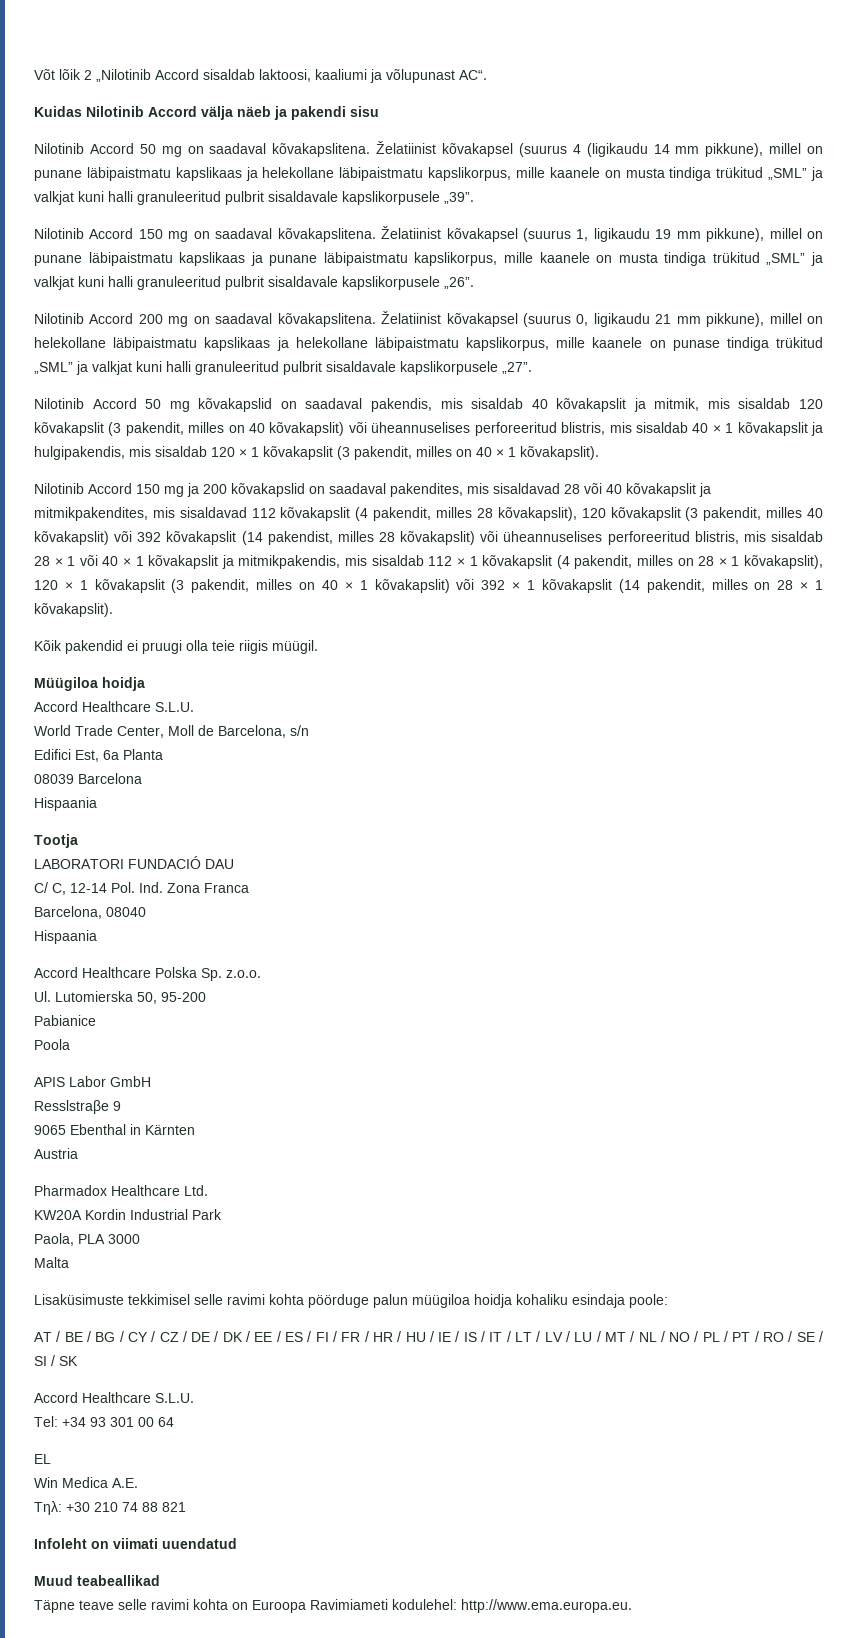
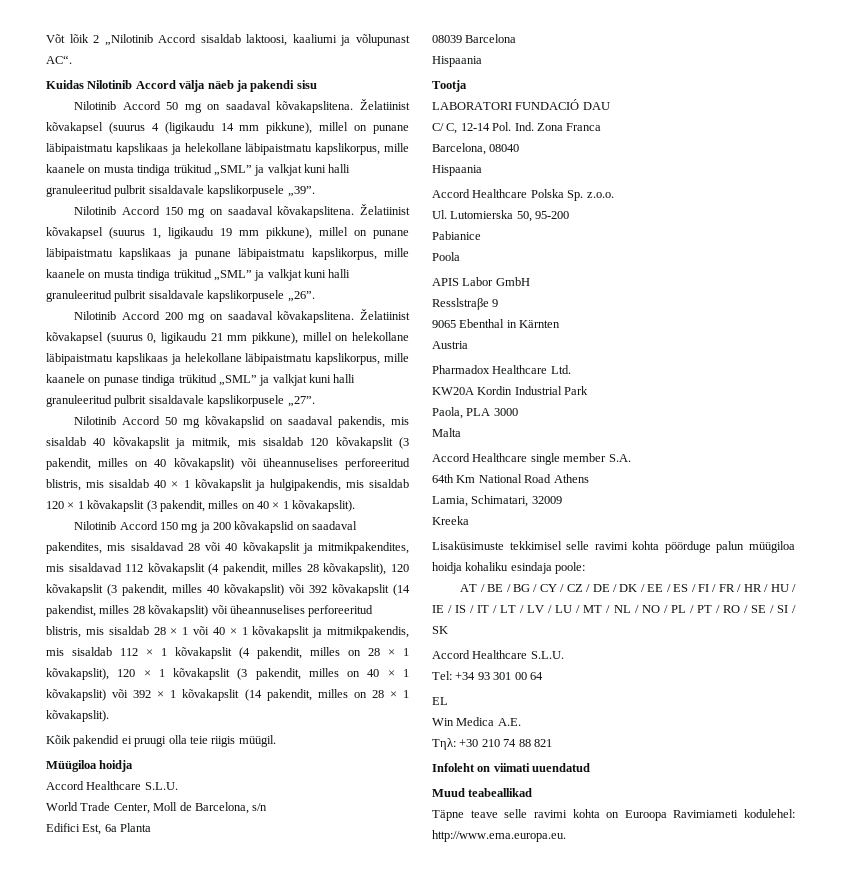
+ Accord Healthcare single member S.A.
+ 64th Km National Road Athens
+ Lamia, Schimatari, 32009
+ Kreeka

